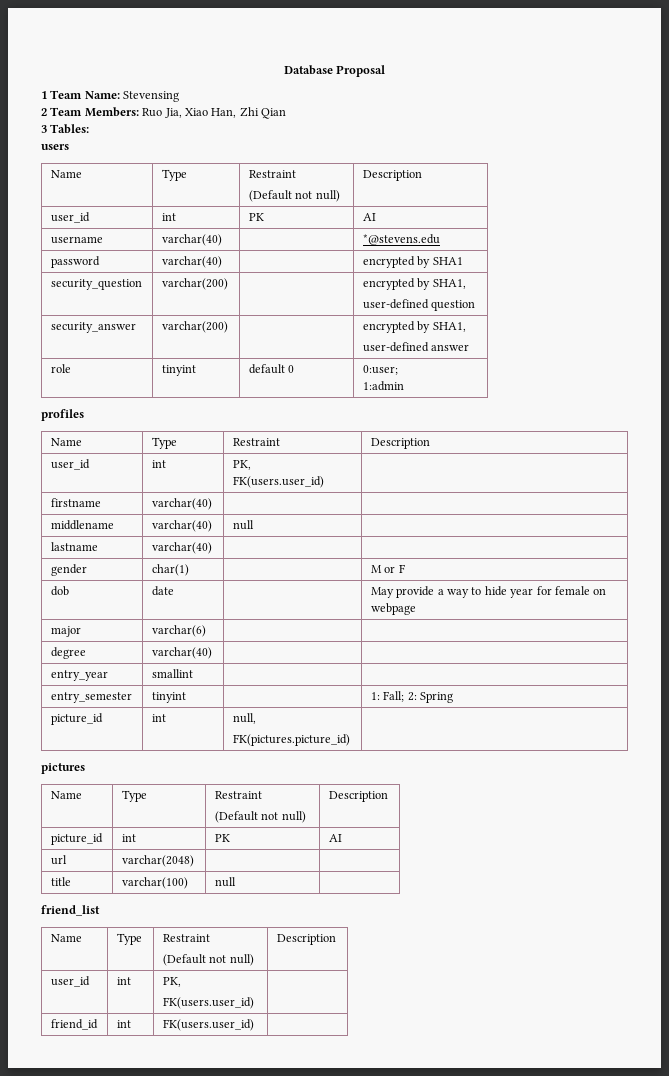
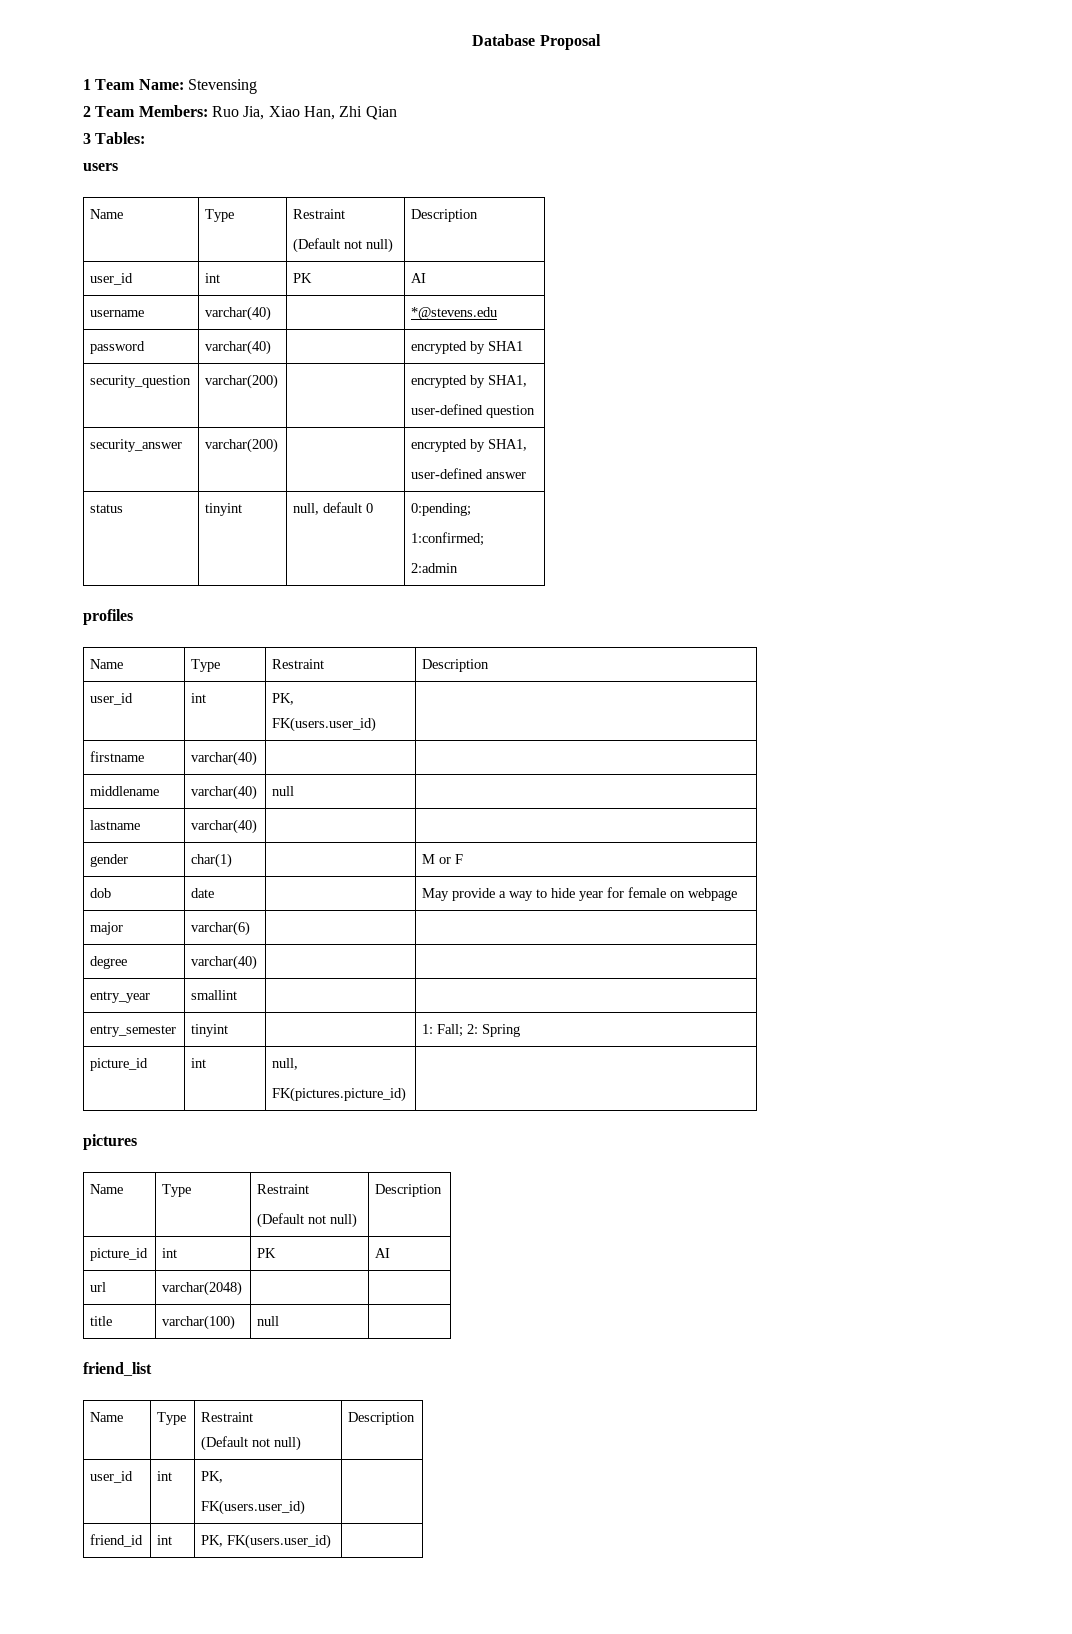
- role | tinyint | default 0 | 0:user;
- 1:admin
+ status | tinyint | null, default 0 | 0:pending;
+ 1:confirmed;
+ 2:admin
- friend_id | int | FK(users.user_id) |
+ friend_id | int | PK, FK(users.user_id) |

